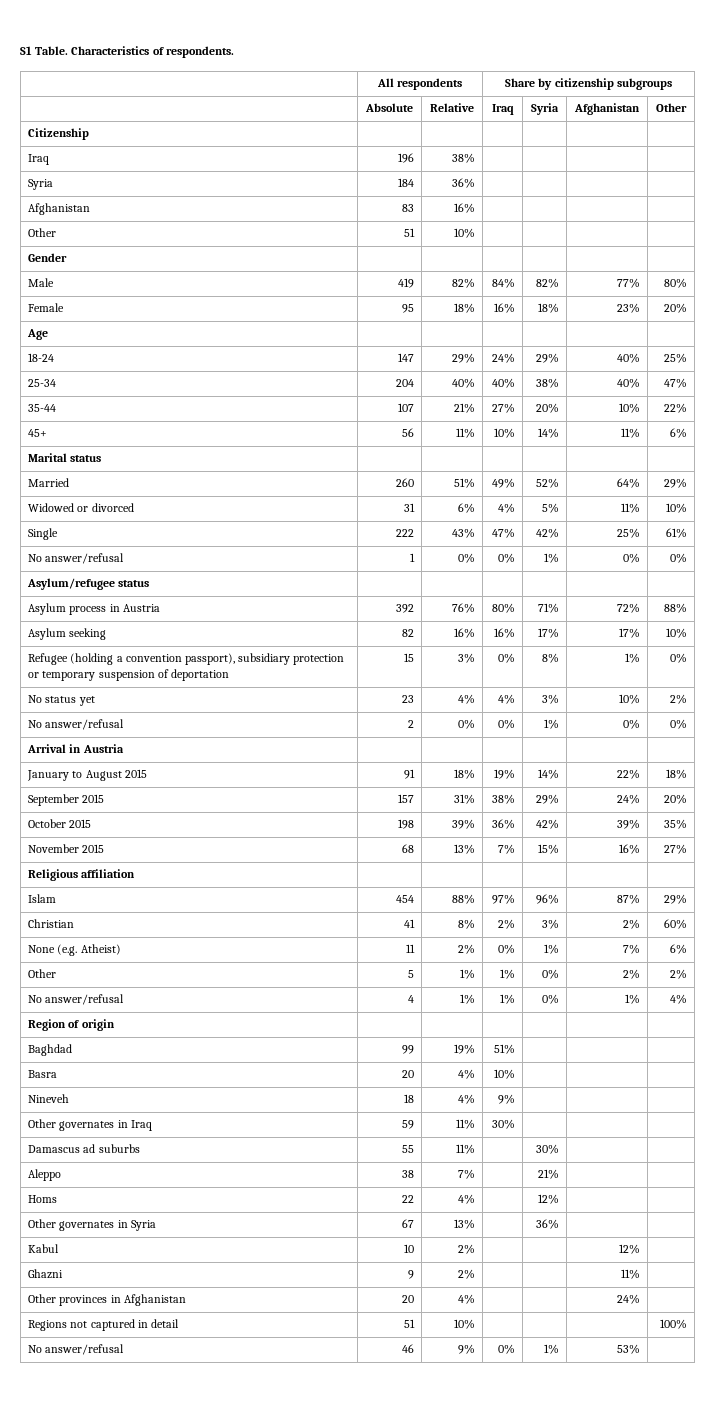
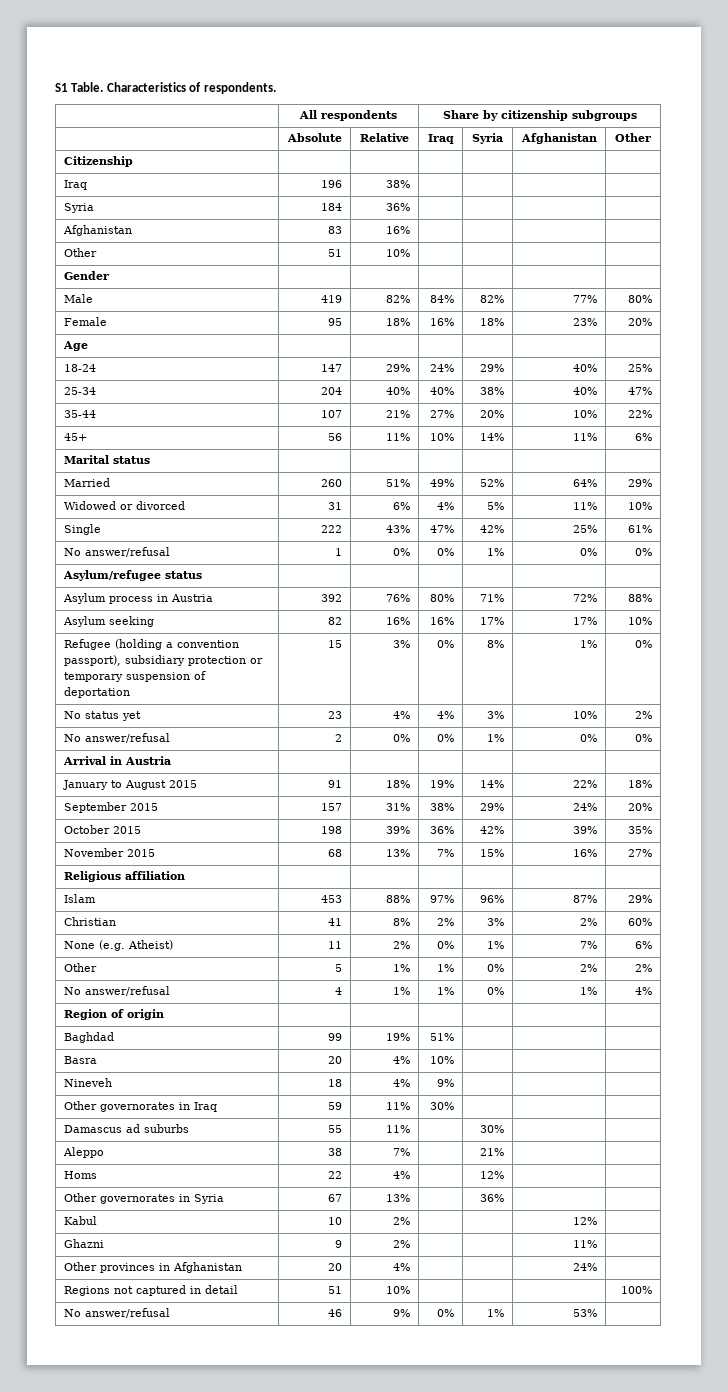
- Islam | 454 | 88% | 97% | 96% | 87% | 29%
+ Islam | 453 | 88% | 97% | 96% | 87% | 29%
- Other governates in Iraq | 59 | 11% | 30% | | |
+ Other governorates in Iraq | 59 | 11% | 30% | | |
- Other governates in Syria | 67 | 13% | | 36% | |
+ Other governorates in Syria | 67 | 13% | | 36% | |

